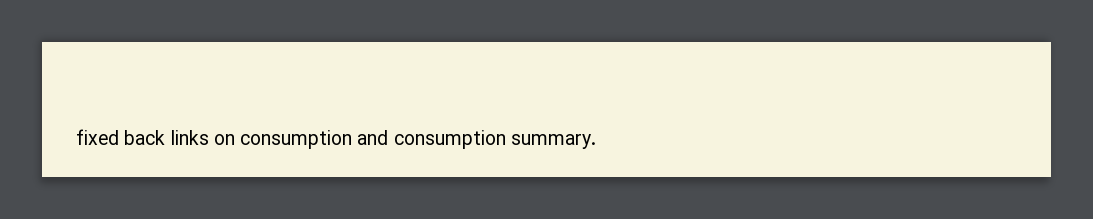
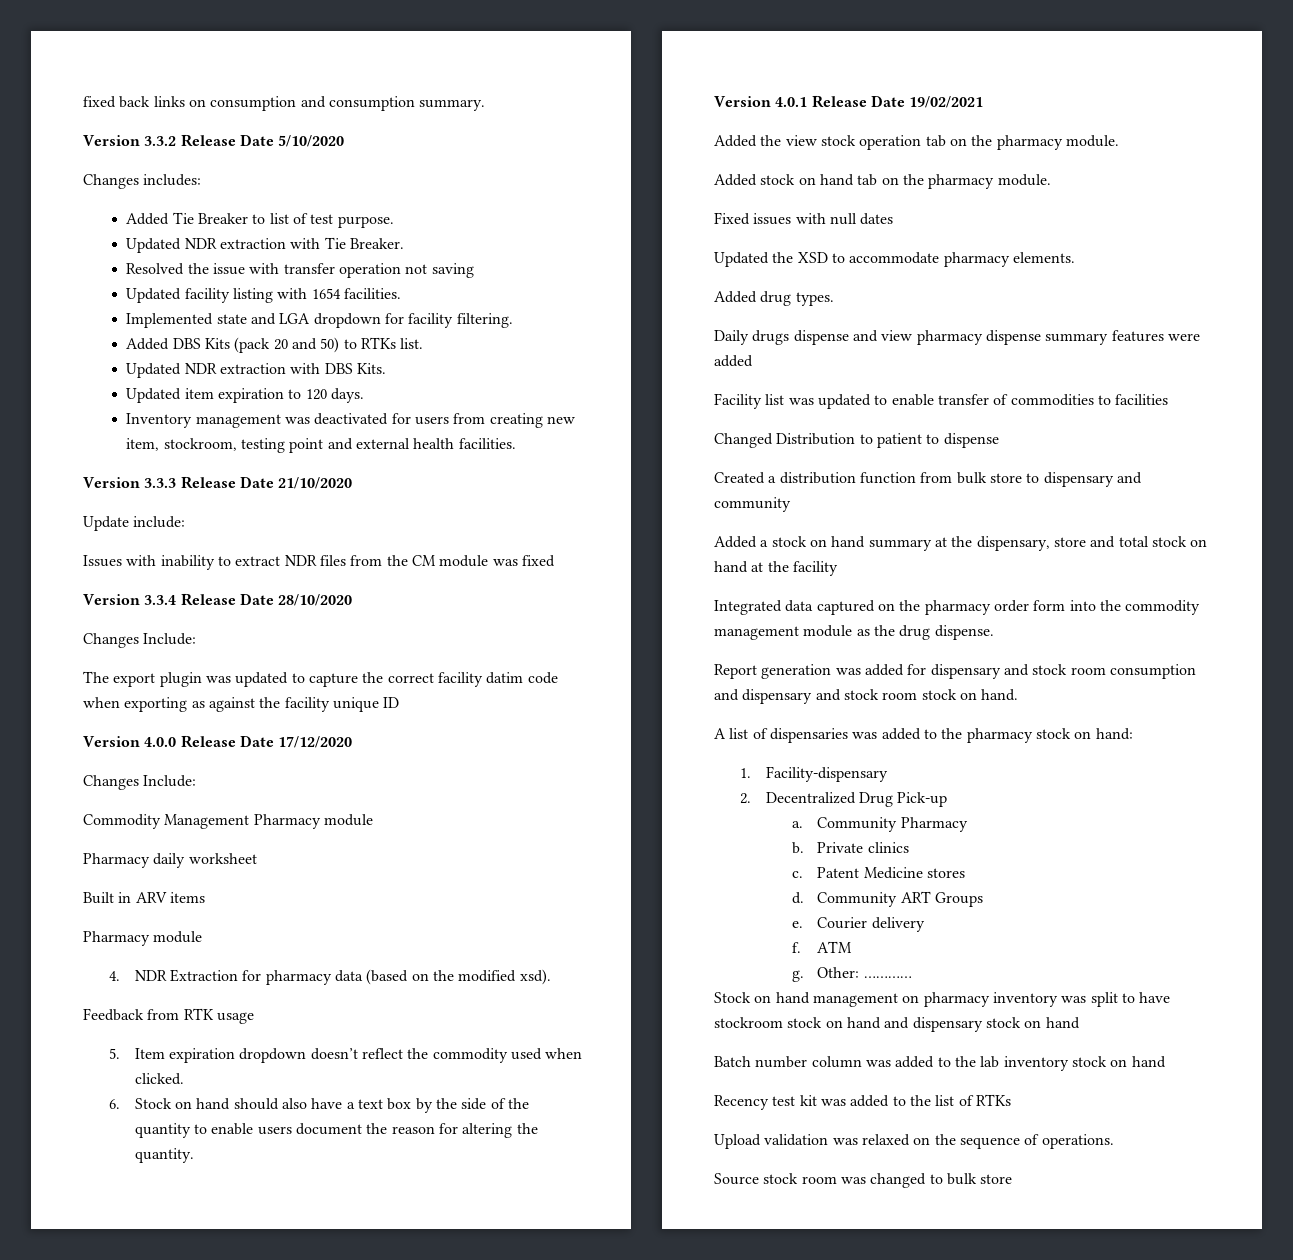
+ Version 3.3.2 Release Date 5/10/2020
+ Changes includes:
+ Added Tie Breaker to list of test purpose.
+ Updated NDR extraction with Tie Breaker.
+ Resolved the issue with transfer operation not saving
+ Updated facility listing with 1654 facilities.
+ Implemented state and LGA dropdown for facility filtering.
+ Added DBS Kits (pack 20 and 50) to RTKs list.
+ Updated NDR extraction with DBS Kits.
+ Updated item expiration to 120 days.
+ Inventory management was deactivated for users from creating new item, stockroom, testing point and external health facilities.
+ Version 3.3.3 Release Date 21/10/2020
+ Update include:
+ Issues with inability to extract NDR files from the CM module was fixed
+ Version 3.3.4 Release Date 28/10/2020
+ Changes Include:
+ The export plugin was updated to capture the correct facility datim code when exporting as against the facility unique ID
+ Version 4.0.0 Release Date 17/12/2020
+ Changes Include:
+ Commodity Management Pharmacy module
+ Pharmacy daily worksheet
+ Built in ARV items
+ Pharmacy module
+ 4. NDR Extraction for pharmacy data (based on the modified xsd).
+ Feedback from RTK usage
+ 5. Item expiration dropdown doesn’t reflect the commodity used when clicked.
+ 6. Stock on hand should also have a text box by the side of the quantity to enable users document the reason for altering the quantity.
+ Version 4.0.1 Release Date 19/02/2021
+ Added the view stock operation tab on the pharmacy module.
+ Added stock on hand tab on the pharmacy module.
+ Fixed issues with null dates
+ Updated the XSD to accommodate pharmacy elements.
+ Added drug types.
+ Daily drugs dispense and view pharmacy dispense summary features were added
+ Facility list was updated to enable transfer of commodities to facilities
+ Changed Distribution to patient to dispense
+ Created a distribution function from bulk store to dispensary and community
+ Added a stock on hand summary at the dispensary, store and total stock on hand at the facility
+ Integrated data captured on the pharmacy order form into the commodity management module as the drug dispense.
+ Report generation was added for dispensary and stock room consumption and dispensary and stock room stock on hand.
+ A list of dispensaries was added to the pharmacy stock on hand:
+ 1. Facility-dispensary
+ 2. Decentralized Drug Pick-up
+ a. Community Pharmacy
+ b. Private clinics
+ c. Patent Medicine stores
+ d. Community ART Groups
+ e. Courier delivery
+ f. ATM
+ g. Other: …………
+ Stock on hand management on pharmacy inventory was split to have stockroom stock on hand and dispensary stock on hand
+ Batch number column was added to the lab inventory stock on hand
+ Recency test kit was added to the list of RTKs
+ Upload validation was relaxed on the sequence of operations.
+ Source stock room was changed to bulk store

